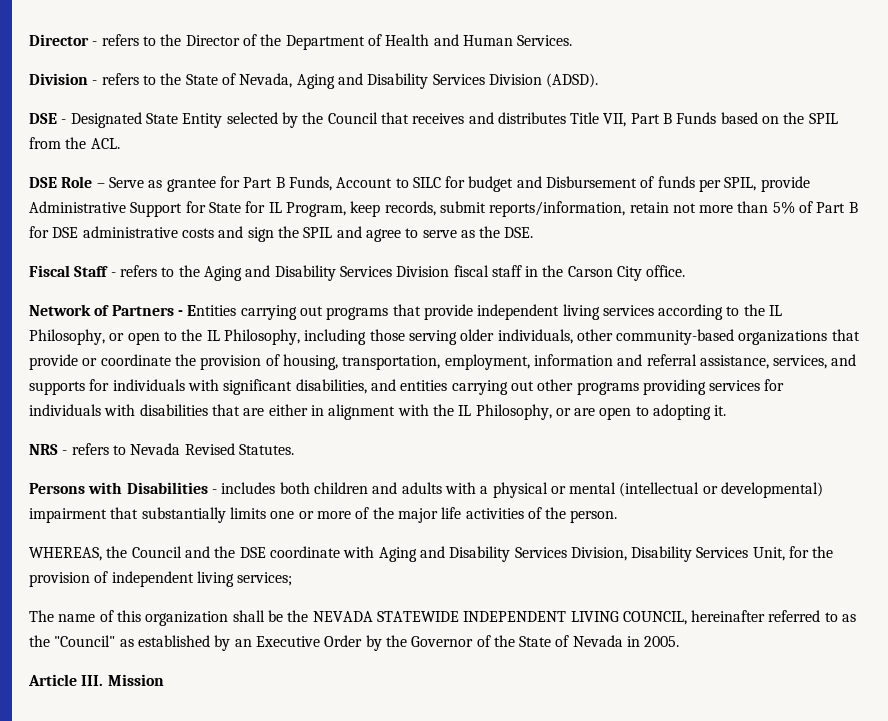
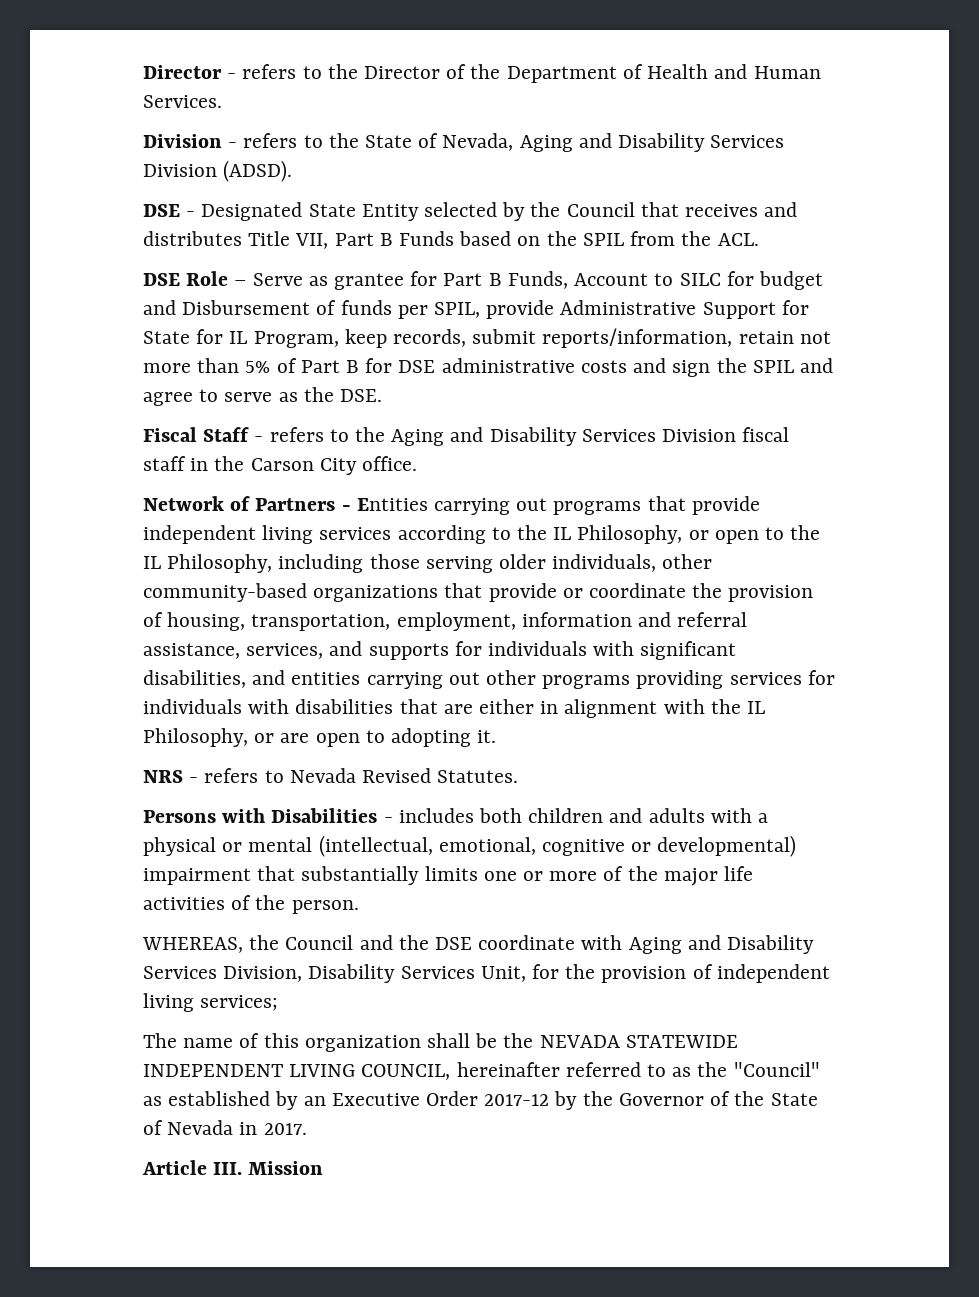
- Persons with Disabilities - includes both children and adults with a physical or mental (intellectual or developmental) impairment that substantially limits one or more of the major life activities of the person.
+ Persons with Disabilities - includes both children and adults with a physical or mental (intellectual, emotional, cognitive or developmental) impairment that substantially limits one or more of the major life activities of the person.
- The name of this organization shall be the NEVADA STATEWIDE INDEPENDENT LIVING COUNCIL, hereinafter referred to as the "Council" as established by an Executive Order by the Governor of the State of Nevada in 2005.
+ The name of this organization shall be the NEVADA STATEWIDE INDEPENDENT LIVING COUNCIL, hereinafter referred to as the "Council" as established by an Executive Order 2017-12 by the Governor of the State of Nevada in 2017.

